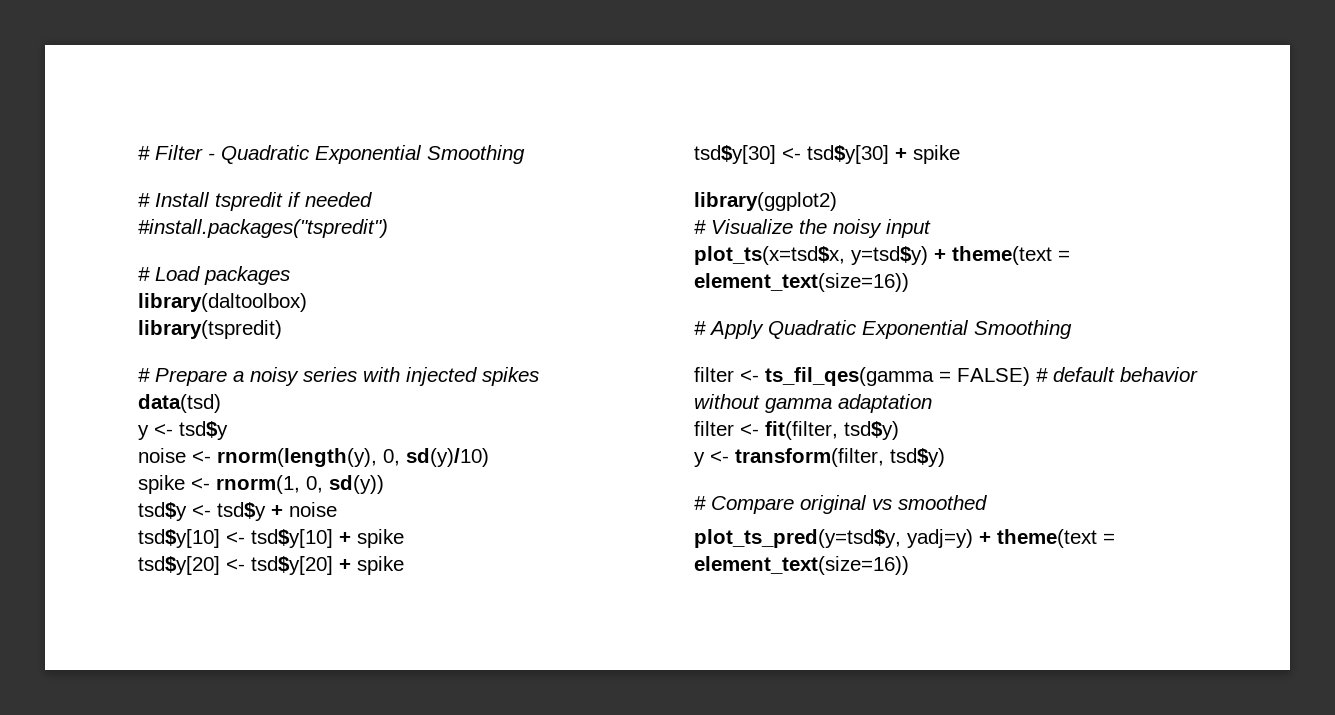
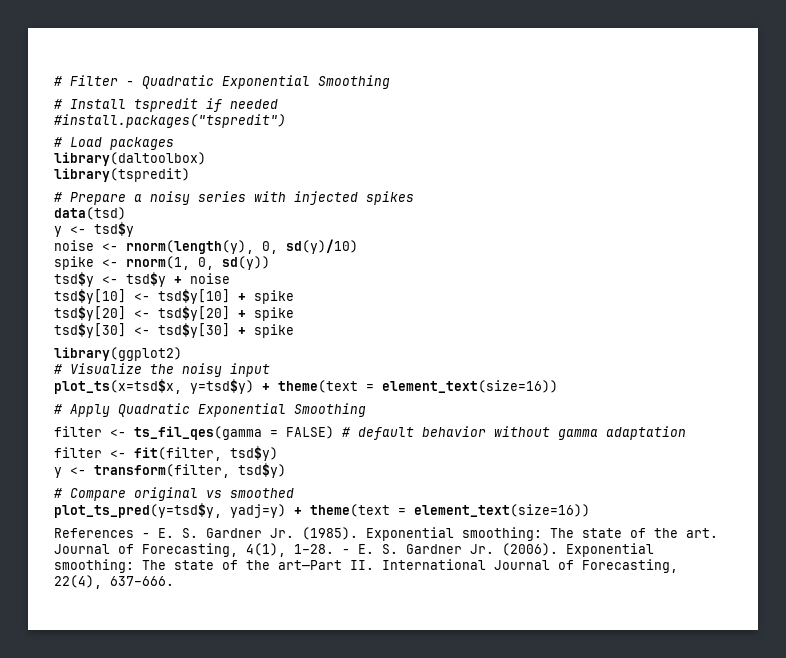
+ References - E. S. Gardner Jr. (1985). Exponential smoothing: The state of the art. Journal of Forecasting, 4(1), 1–28. - E. S. Gardner Jr. (2006). Exponential smoothing: The state of the art—Part II. International Journal of Forecasting, 22(4), 637–666.

